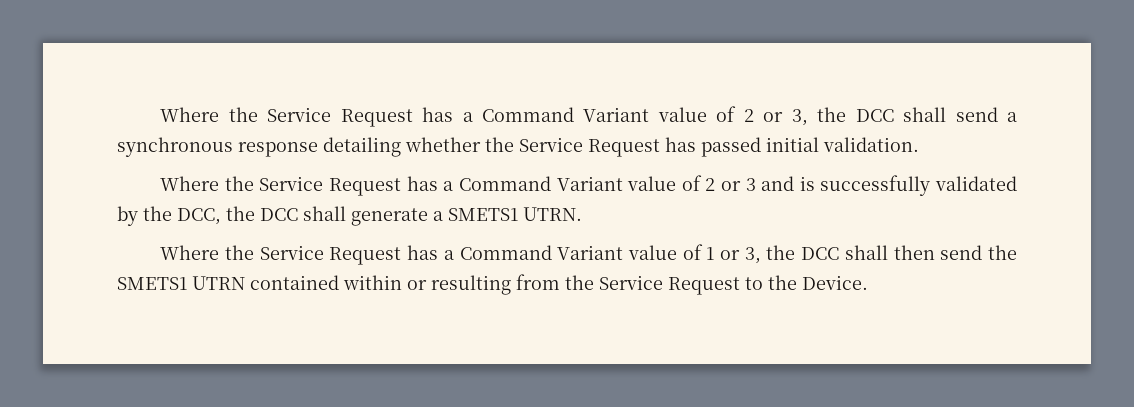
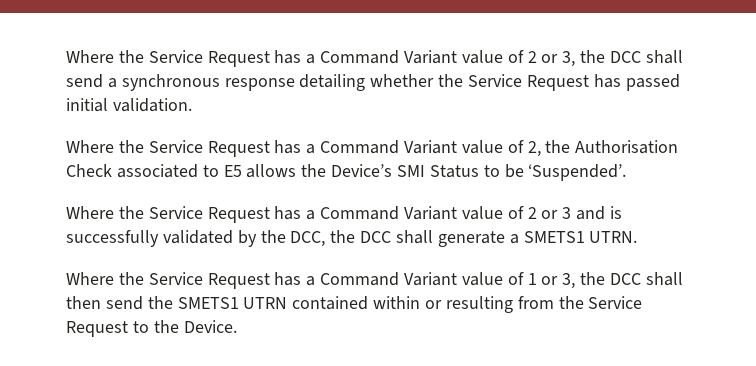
+ Where the Service Request has a Command Variant value of 2, the Authorisation Check associated to E5 allows the Device’s SMI Status to be ‘Suspended’.

